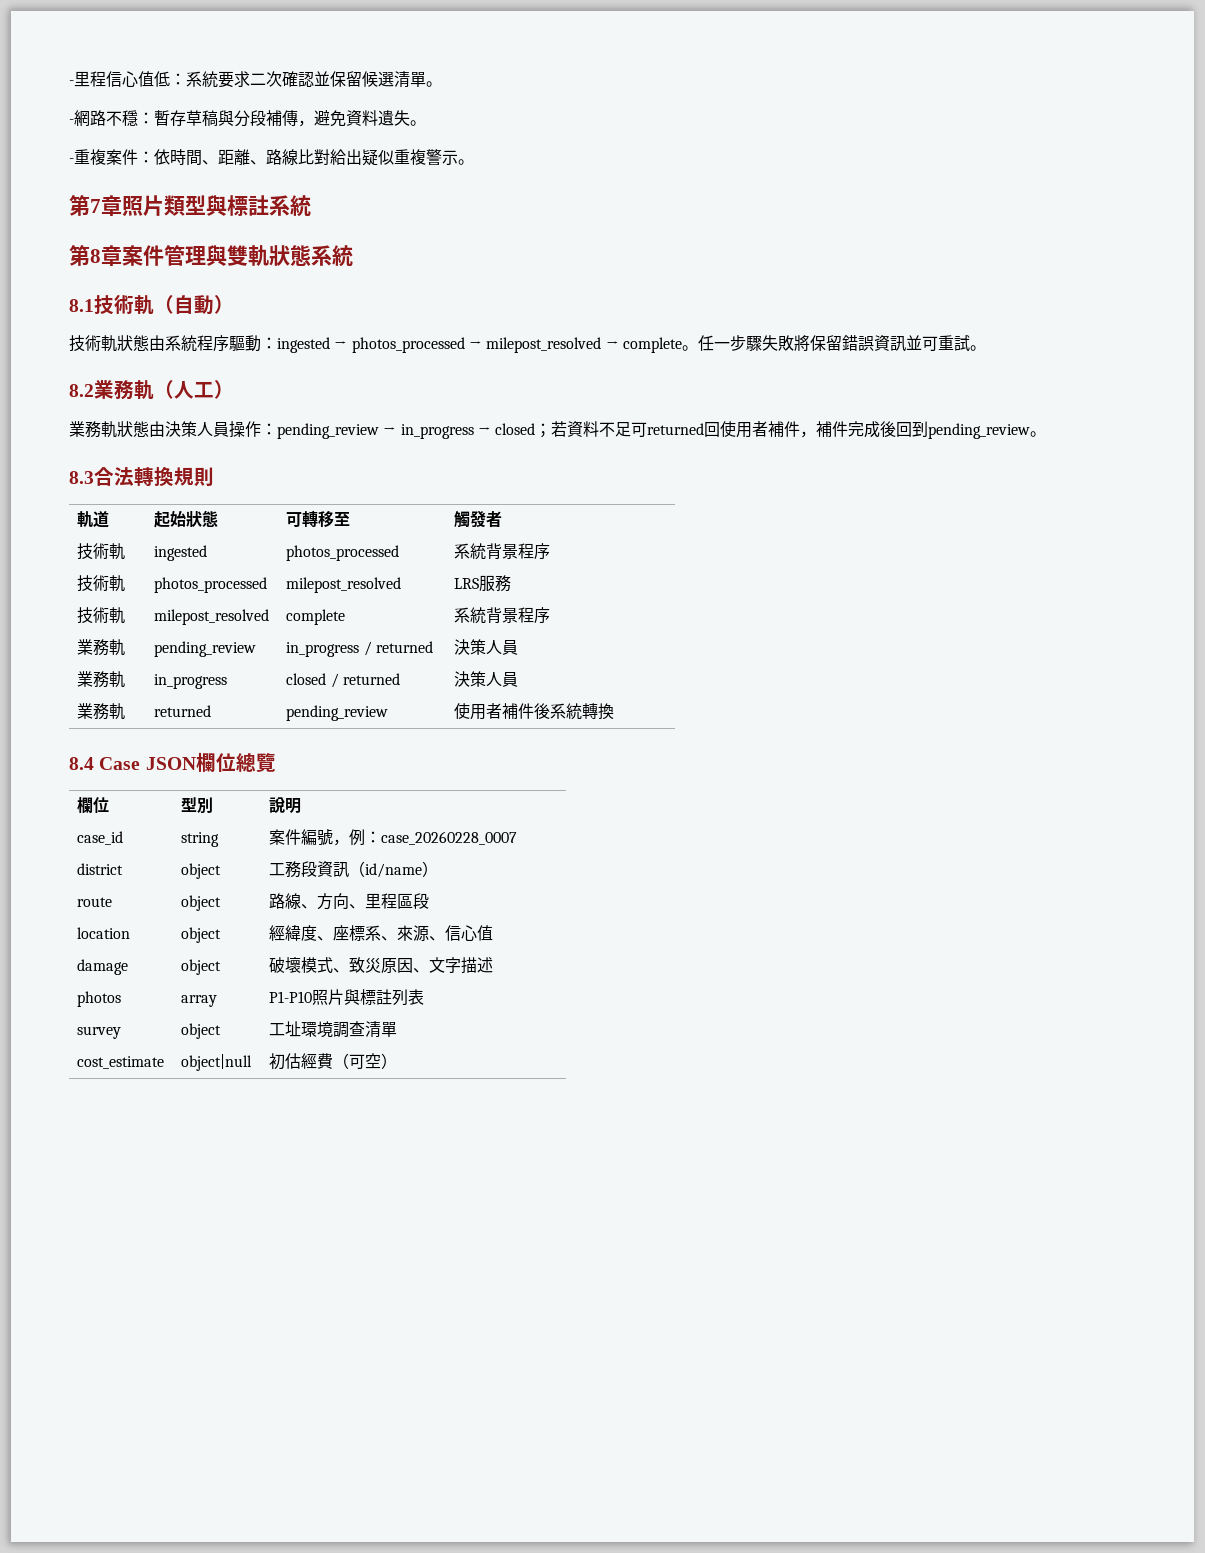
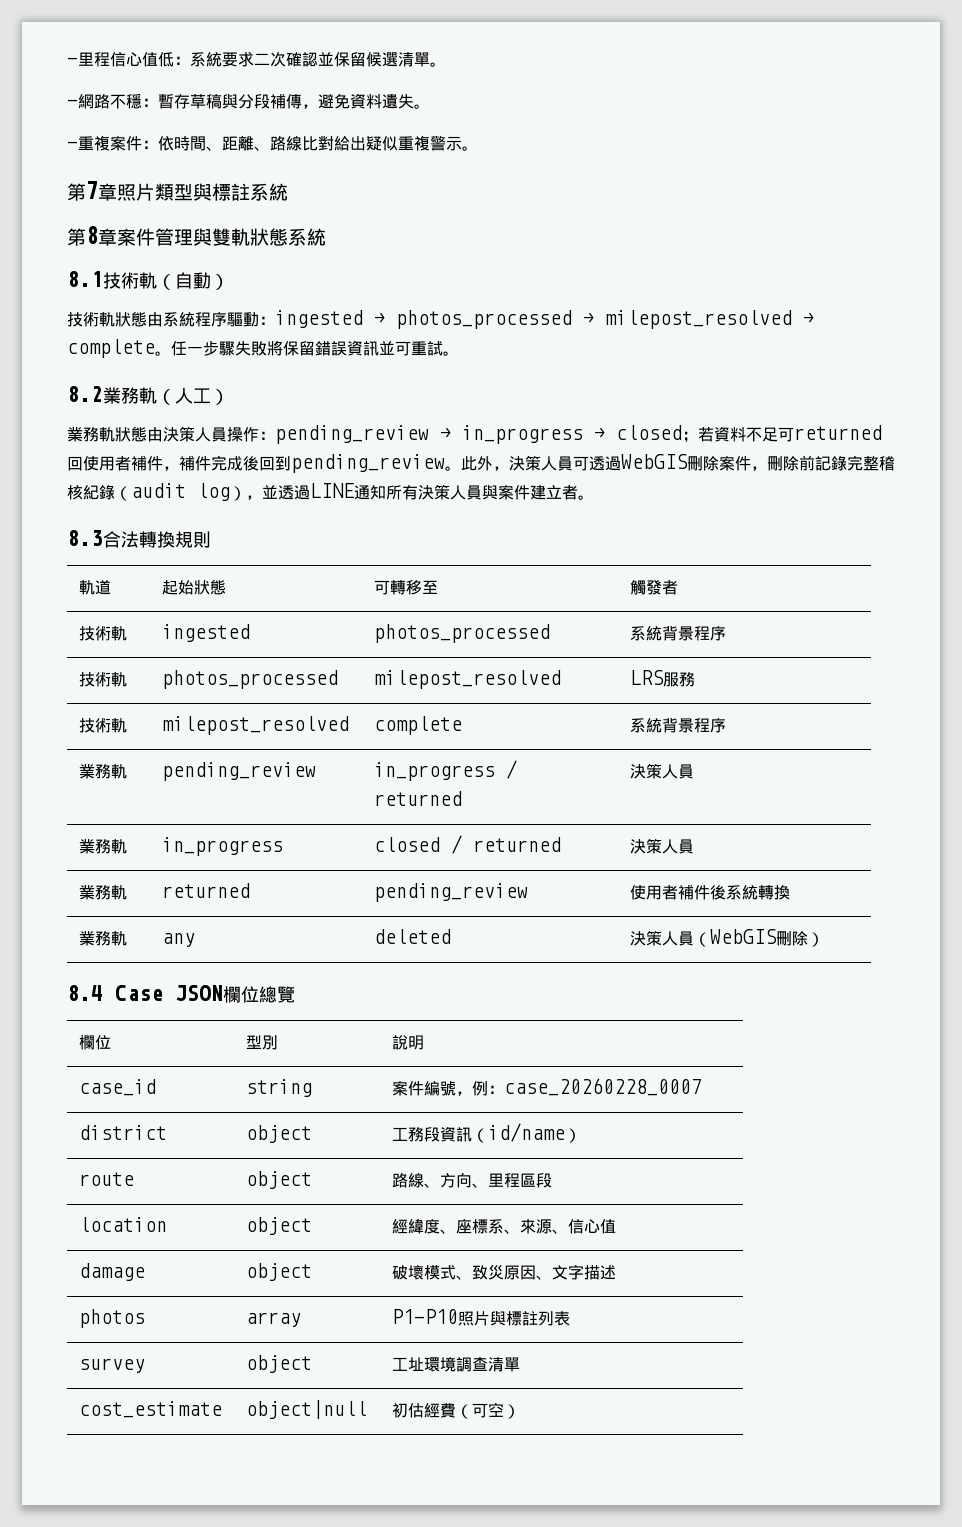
+ 此外，決策人員可透過WebGIS刪除案件，刪除前記錄完整稽核紀錄（audit log），並透過LINE通知所有決策人員與案件建立者。
+ 業務軌 | any | deleted | 決策人員（WebGIS刪除）

